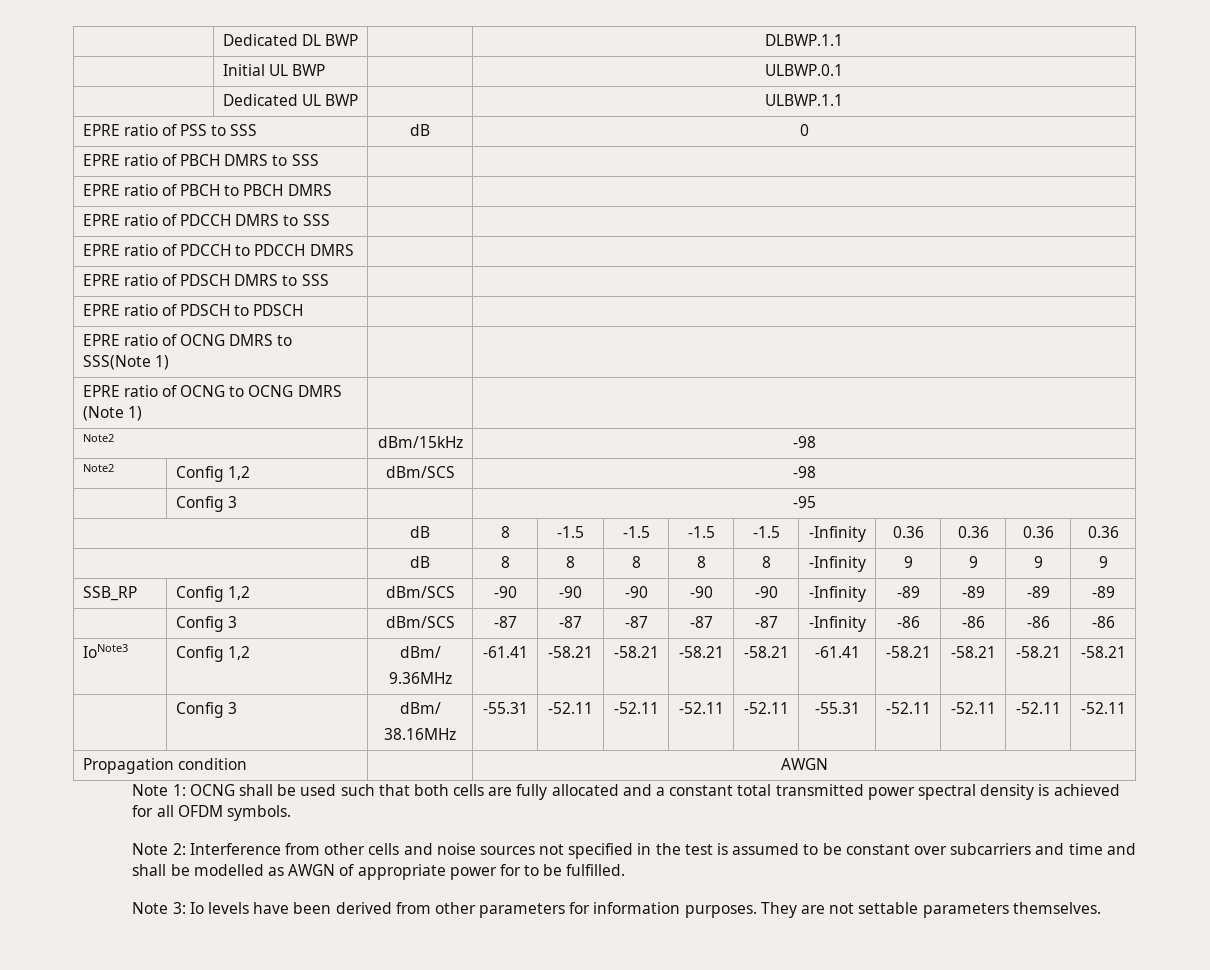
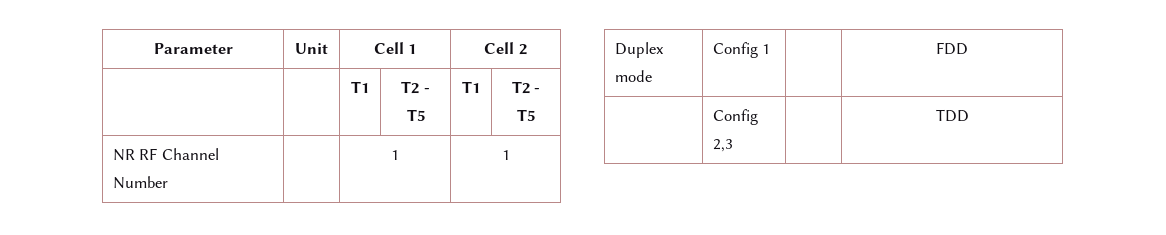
- | Dedicated DL BWP | | DLBWP.1.1
- | Initial UL BWP | | ULBWP.0.1
- | Dedicated UL BWP | | ULBWP.1.1
- EPRE ratio of PSS to SSS | dB | 0
- EPRE ratio of PBCH DMRS to SSS | |
- EPRE ratio of PBCH to PBCH DMRS | |
- EPRE ratio of PDCCH DMRS to SSS | |
- EPRE ratio of PDCCH to PDCCH DMRS | |
- EPRE ratio of PDSCH DMRS to SSS | |
- EPRE ratio of PDSCH to PDSCH | |
- EPRE ratio of OCNG DMRS to SSS(Note 1) | |
- EPRE ratio of OCNG to OCNG DMRS (Note 1) | |
- Note2 | dBm/15kHz | -98
- Note2 | Config 1,2 | dBm/SCS | -98
- | Config 3 | | -95
- | dB | 8 | -1.5 | -1.5 | -1.5 | -1.5 | -Infinity | 0.36 | 0.36 | 0.36 | 0.36
- | dB | 8 | 8 | 8 | 8 | 8 | -Infinity | 9 | 9 | 9 | 9
- SSB_RP | Config 1,2 | dBm/SCS | -90 | -90 | -90 | -90 | -90 | -Infinity | -89 | -89 | -89 | -89
- | Config 3 | dBm/SCS | -87 | -87 | -87 | -87 | -87 | -Infinity | -86 | -86 | -86 | -86
- IoNote3 | Config 1,2 | dBm/
- 9.36MHz | -61.41 | -58.21 | -58.21 | -58.21 | -58.21 | -61.41 | -58.21 | -58.21 | -58.21 | -58.21
- | Config 3 | dBm/
- 38.16MHz | -55.31 | -52.11 | -52.11 | -52.11 | -52.11 | -55.31 | -52.11 | -52.11 | -52.11 | -52.11
- Propagation condition | | AWGN
- Note 1: OCNG shall be used such that both cells are fully allocated and a constant total transmitted power spectral density is achieved for all OFDM symbols.
- Note 2: Interference from other cells and noise sources not specified in the test is assumed to be constant over subcarriers and time and shall be modelled as AWGN of appropriate power for to be fulfilled.
- Note 3: Io levels have been derived from other parameters for information purposes. They are not settable parameters themselves.
+ Parameter | Unit | Cell 1 | Cell 2
+ | | T1 | T2 - T5 | T1 | T2 - T5
+ NR RF Channel Number | | 1 | 1
+ Duplex mode | Config 1 | | FDD
+ | Config 2,3 | | TDD

